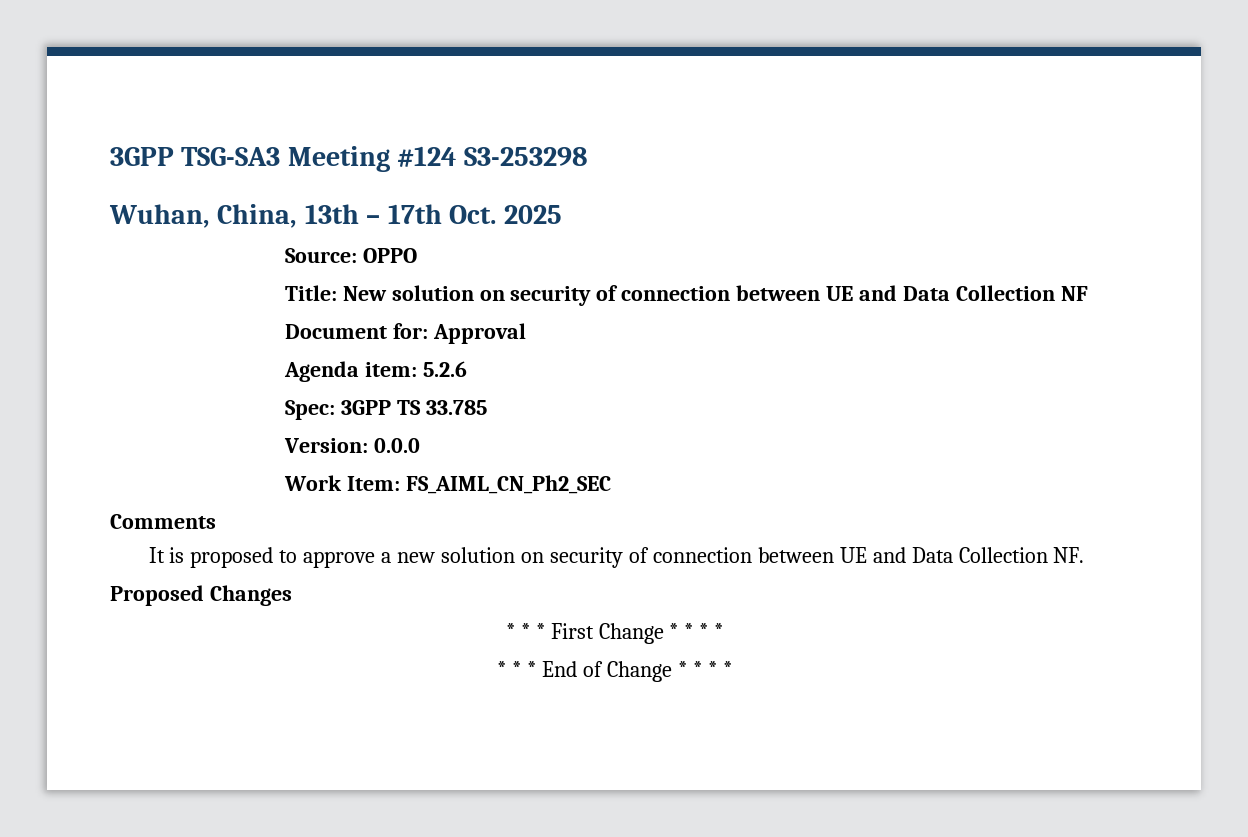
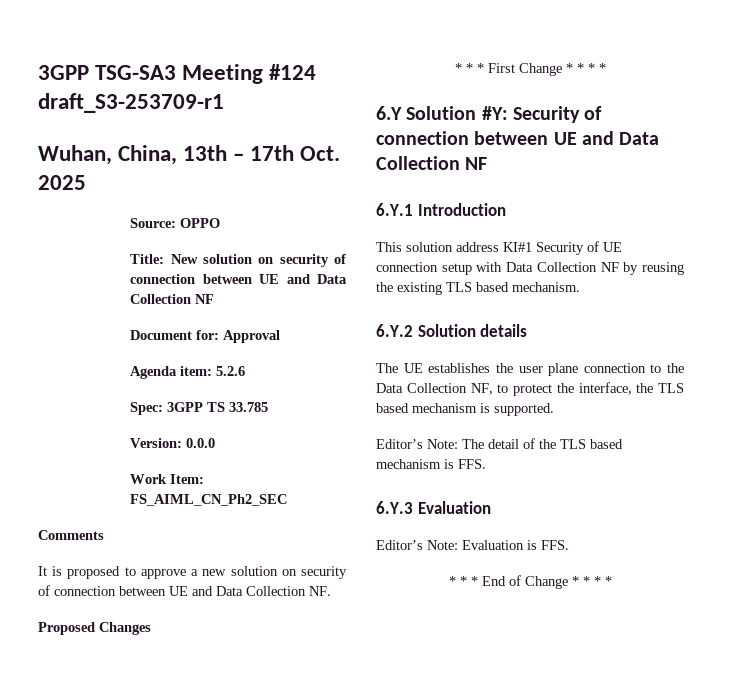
- 3GPP TSG-SA3 Meeting #124 S3-253298
+ 3GPP TSG-SA3 Meeting #124 draft_S3-253709-r1
+ 6.Y Solution #Y: Security of connection between UE and Data Collection NF
+ 6.Y.1 Introduction
+ This solution address KI#1 Security of UE connection setup with Data Collection NF by reusing the existing TLS based mechanism.
+ 6.Y.2 Solution details
+ The UE establishes the user plane connection to the Data Collection NF, to protect the interface, the TLS based mechanism is supported.
+ Editor’s Note: The detail of the TLS based mechanism is FFS.
+ 6.Y.3 Evaluation
+ Editor’s Note: Evaluation is FFS.

